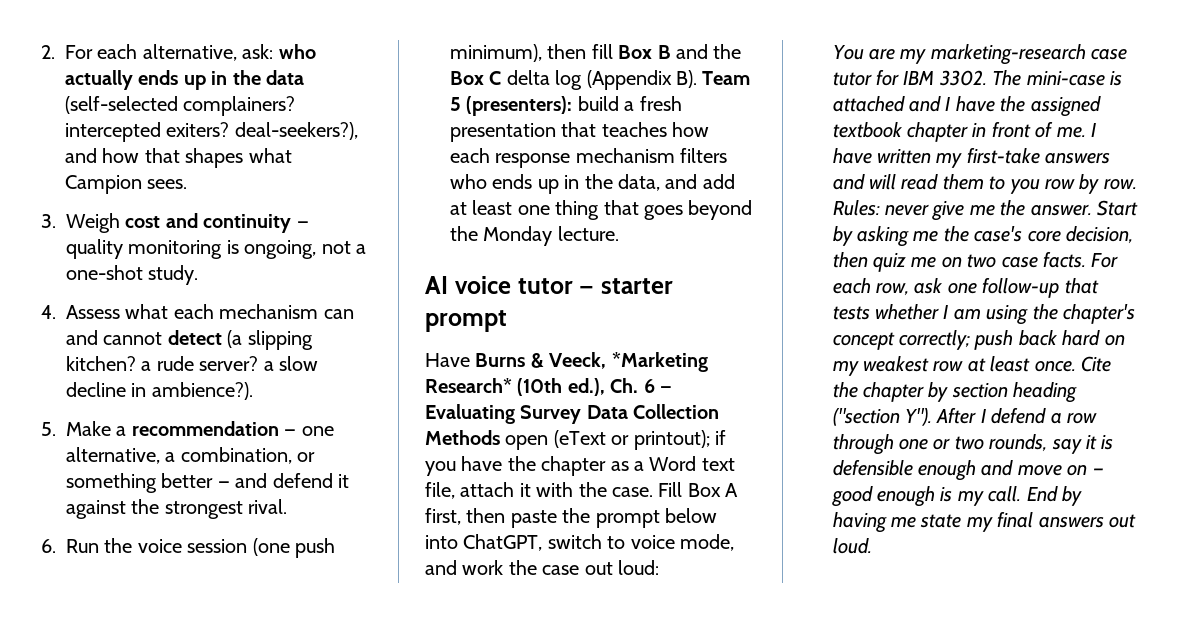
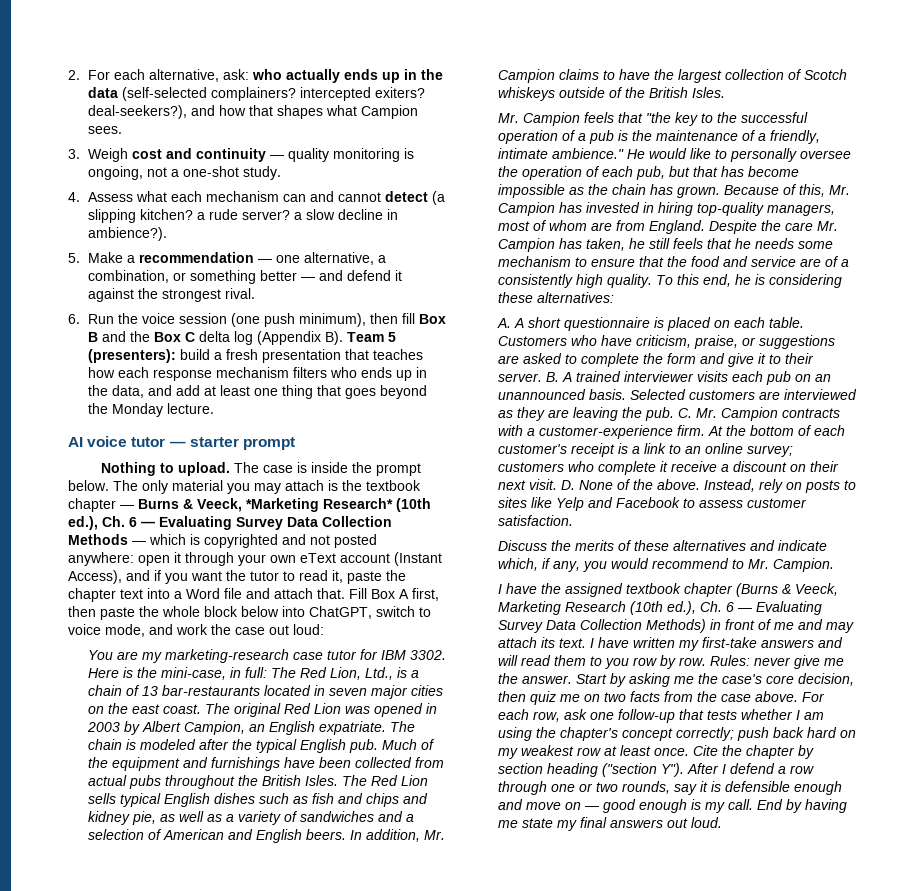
- Have Burns & Veeck, *Marketing Research* (10th ed.), Ch. 6 — Evaluating Survey Data Collection Methods open (eText or printout); if you have the chapter as a Word text file, attach it with the case.
+ Nothing to upload. The case is inside the prompt below. The only material you may attach is the textbook chapter — Burns & Veeck, *Marketing Research* (10th ed.), Ch. 6 — Evaluating Survey Data Collection Methods — which is copyrighted and not posted anywhere: open it through your own eText account (Instant Access), and if you want the tutor to read it, paste the chapter text into a Word file and attach that.
- Fill Box A first, then paste the prompt below into ChatGPT, switch to voice mode, and work the case out loud:
+ Fill Box A first, then paste the whole block below into ChatGPT, switch to voice mode, and work the case out loud:
- The mini-case is attached and I have the assigned textbook chapter in front of me.
+ Here is the mini-case, in full: The Red Lion, Ltd., is a chain of 13 bar-restaurants located in seven major cities on the east coast. The original Red Lion was opened in 2003 by Albert Campion, an English expatriate. The chain is modeled after the typical English pub. Much of the equipment and furnishings have been collected from actual pubs throughout the British Isles. The Red Lion sells typical English dishes such as fish and chips and kidney pie, as well as a variety of sandwiches and a selection of American and English beers. In addition, Mr. Campion claims to have the largest collection of Scotch whiskeys outside of the British Isles.
+ Mr. Campion feels that "the key to the successful operation of a pub is the maintenance of a friendly, intimate ambience." He would like to personally oversee the operation of each pub, but that has become impossible as the chain has grown. Because of this, Mr. Campion has invested in hiring top-quality managers, most of whom are from England. Despite the care Mr. Campion has taken, he still feels that he needs some mechanism to ensure that the food and service are of a consistently high quality. To this end, he is considering these alternatives:
+ A. A short questionnaire is placed on each table. Customers who have criticism, praise, or suggestions are asked to complete the form and give it to their server. B. A trained interviewer visits each pub on an unannounced basis. Selected customers are interviewed as they are leaving the pub. C. Mr. Campion contracts with a customer-experience firm. At the bottom of each customer's receipt is a link to an online survey; customers who complete it receive a discount on their next visit. D. None of the above. Instead, rely on posts to sites like Yelp and Facebook to assess customer satisfaction.
+ Discuss the merits of these alternatives and indicate which, if any, you would recommend to Mr. Campion.
+ I have the assigned textbook chapter (Burns & Veeck, Marketing Research (10th ed.), Ch. 6 — Evaluating Survey Data Collection Methods) in front of me and may attach its text.
- Start by asking me the case's core decision, then quiz me on two case facts.
+ Start by asking me the case's core decision, then quiz me on two facts from the case above.

